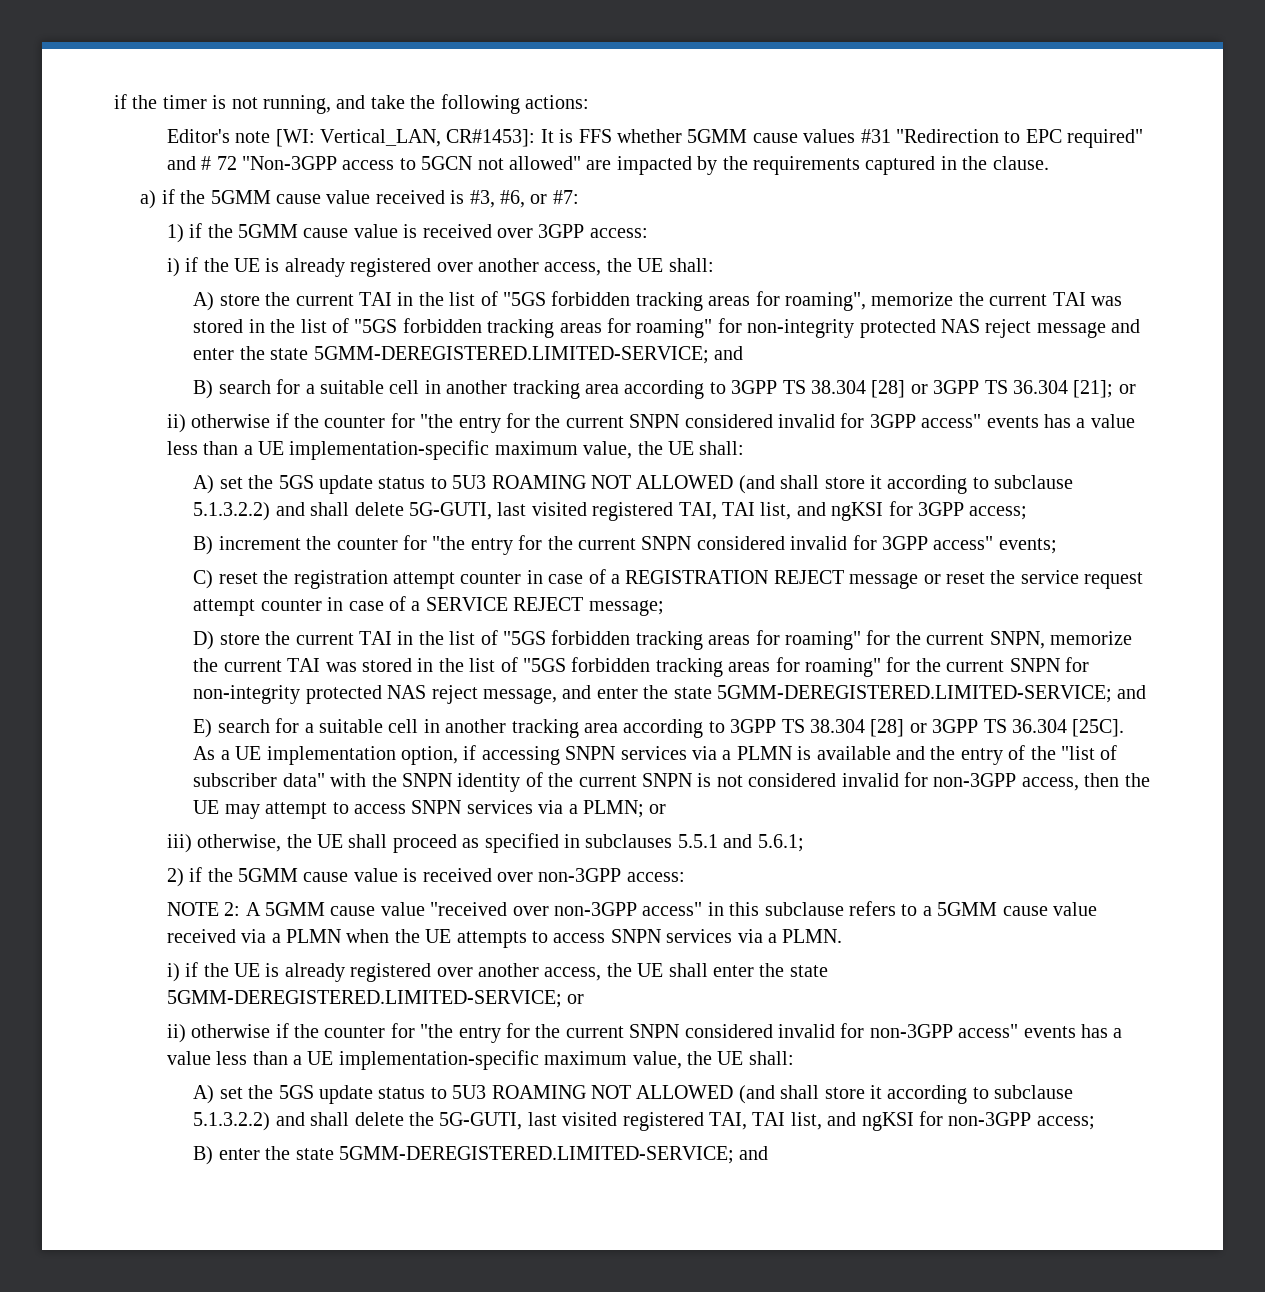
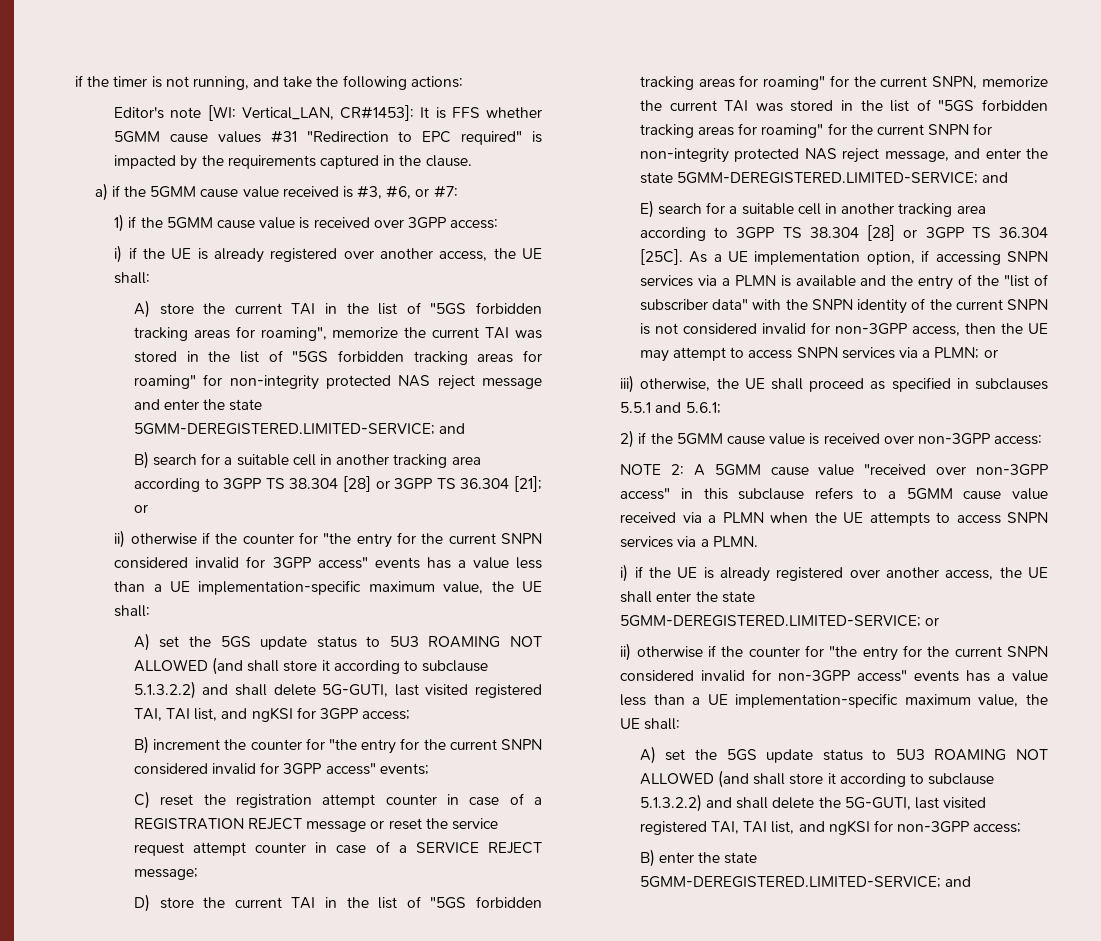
- Editor's note [WI: Vertical_LAN, CR#1453]: It is FFS whether 5GMM cause values #31 "Redirection to EPC required" and # 72 "Non-3GPP access to 5GCN not allowed" are impacted by the requirements captured in the clause.
+ Editor's note [WI: Vertical_LAN, CR#1453]: It is FFS whether 5GMM cause values #31 "Redirection to EPC required" is impacted by the requirements captured in the clause.

